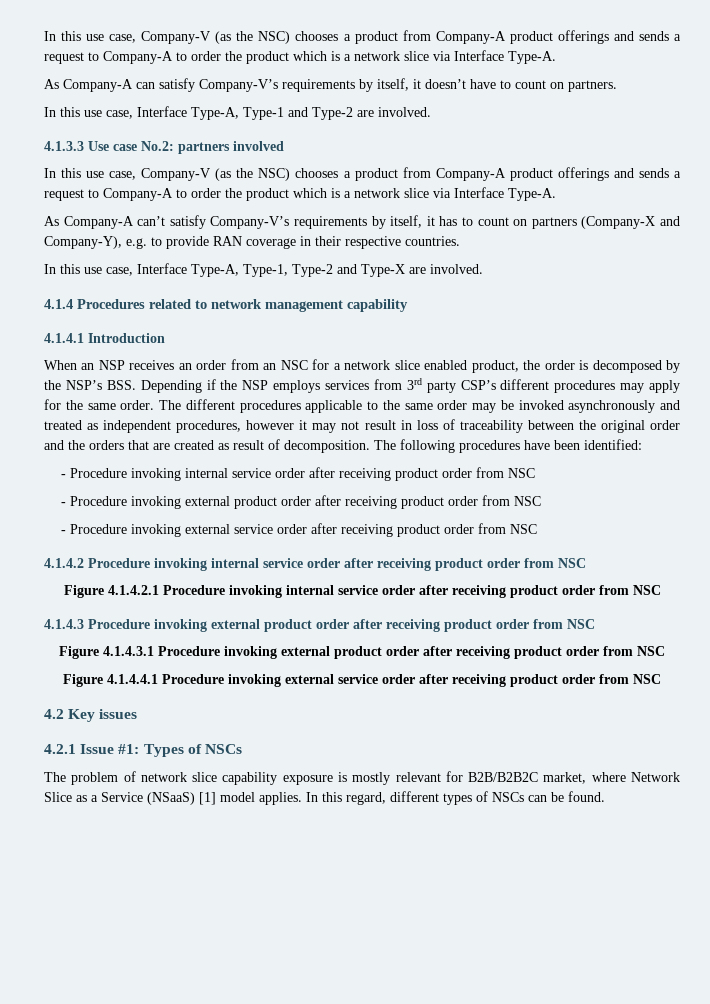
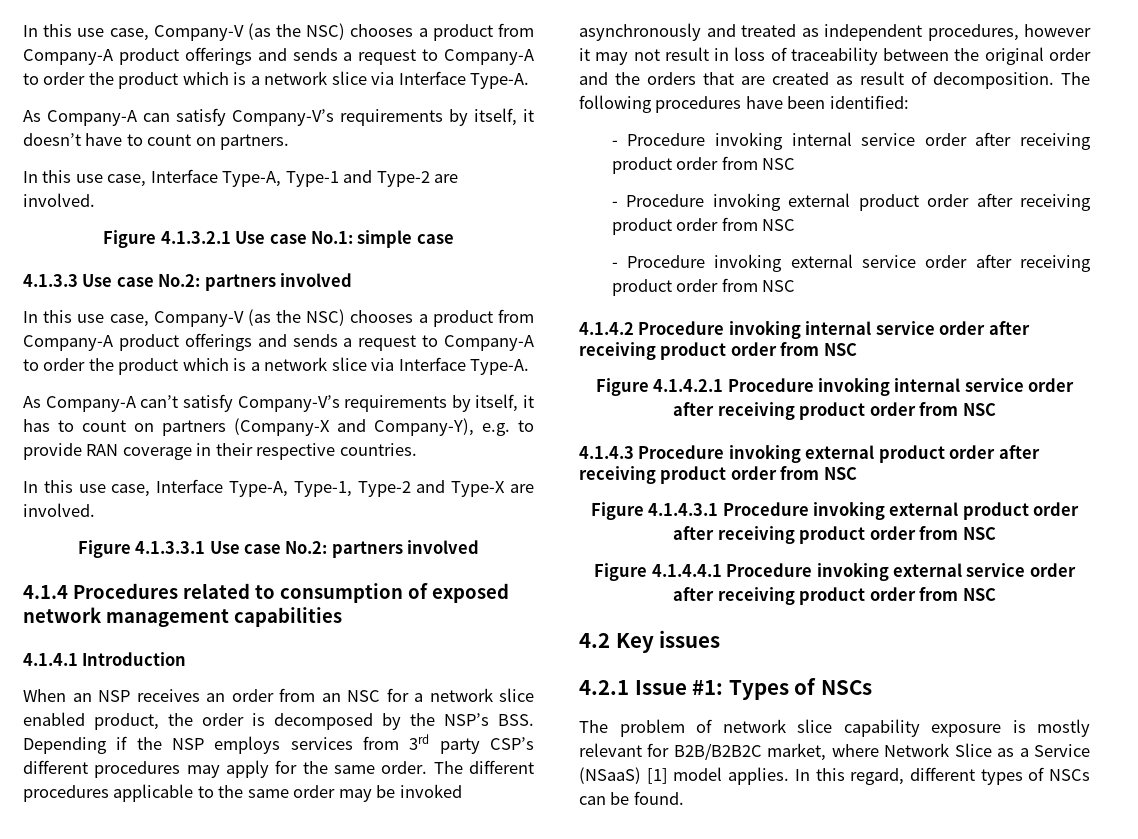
+ Figure 4.1.3.2.1 Use case No.1: simple case
+ Figure 4.1.3.3.1 Use case No.2: partners involved
- 4.1.4 Procedures related to network management capability
+ 4.1.4 Procedures related to consumption of exposed network management capabilities

